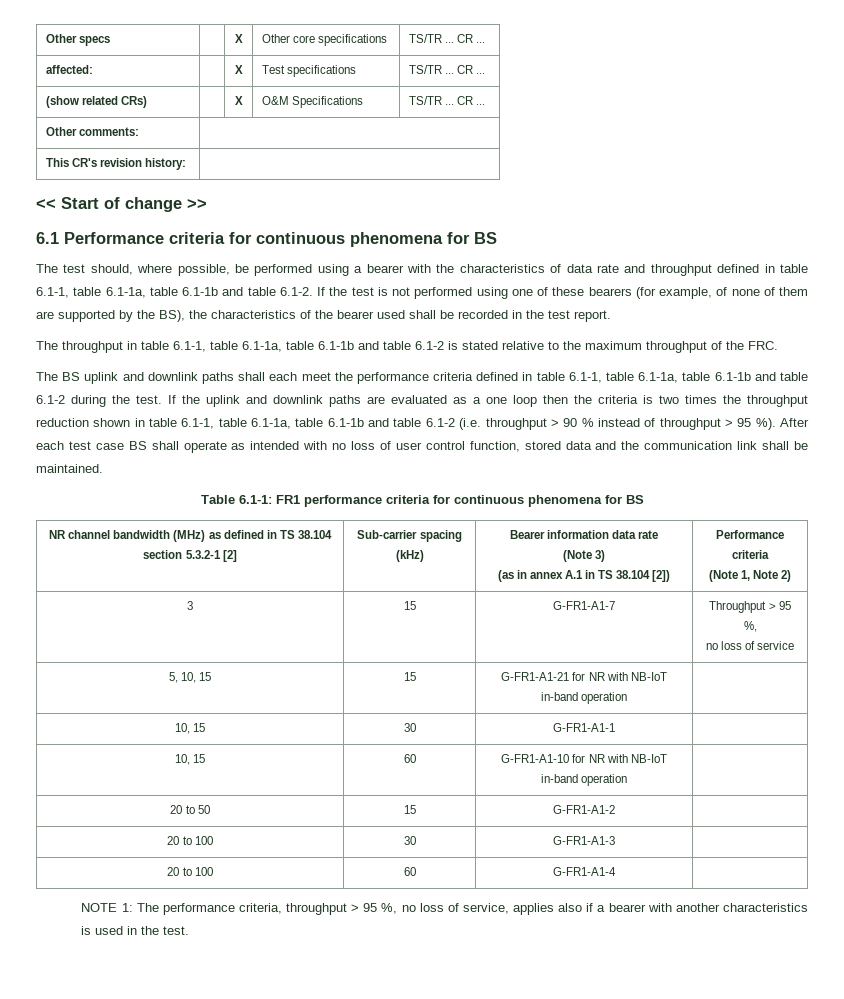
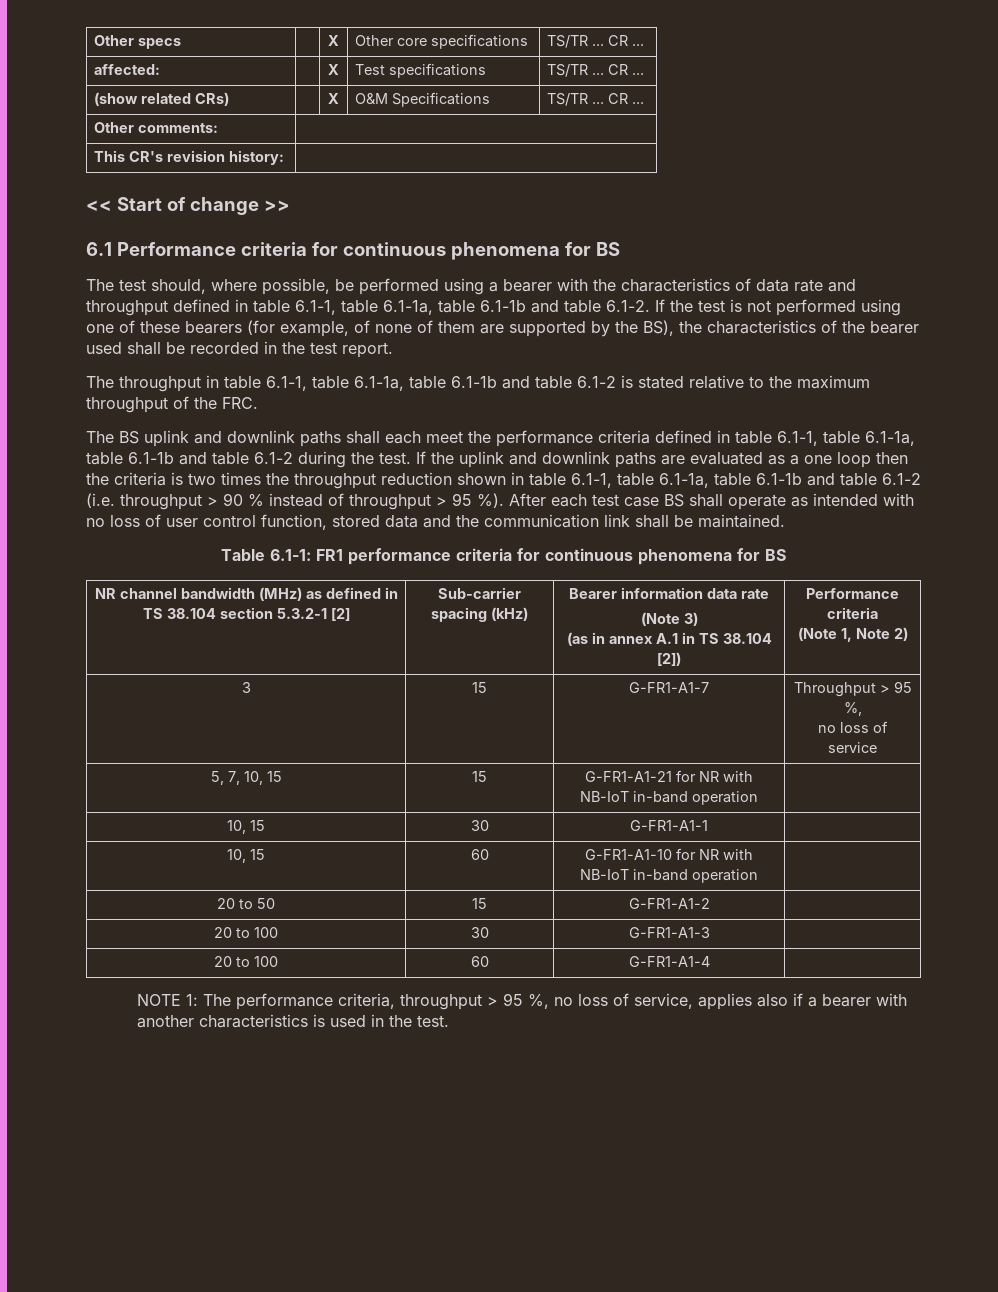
- 5, 10, 15 | 15 | G-FR1-A1-21 for NR with NB-IoT in-band operation |
+ 5, 7, 10, 15 | 15 | G-FR1-A1-21 for NR with NB-IoT in-band operation |

